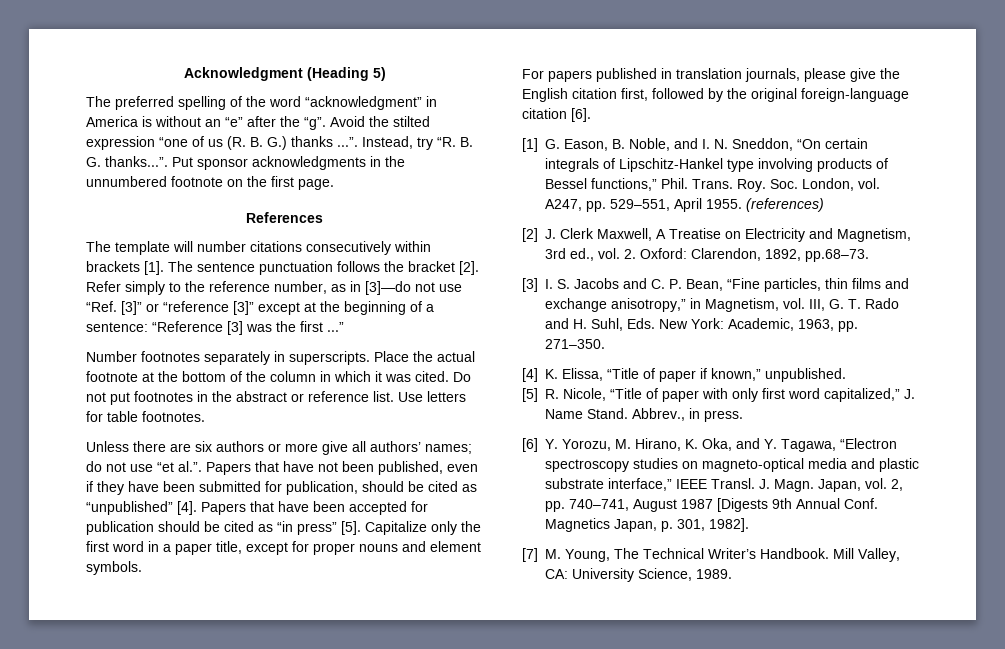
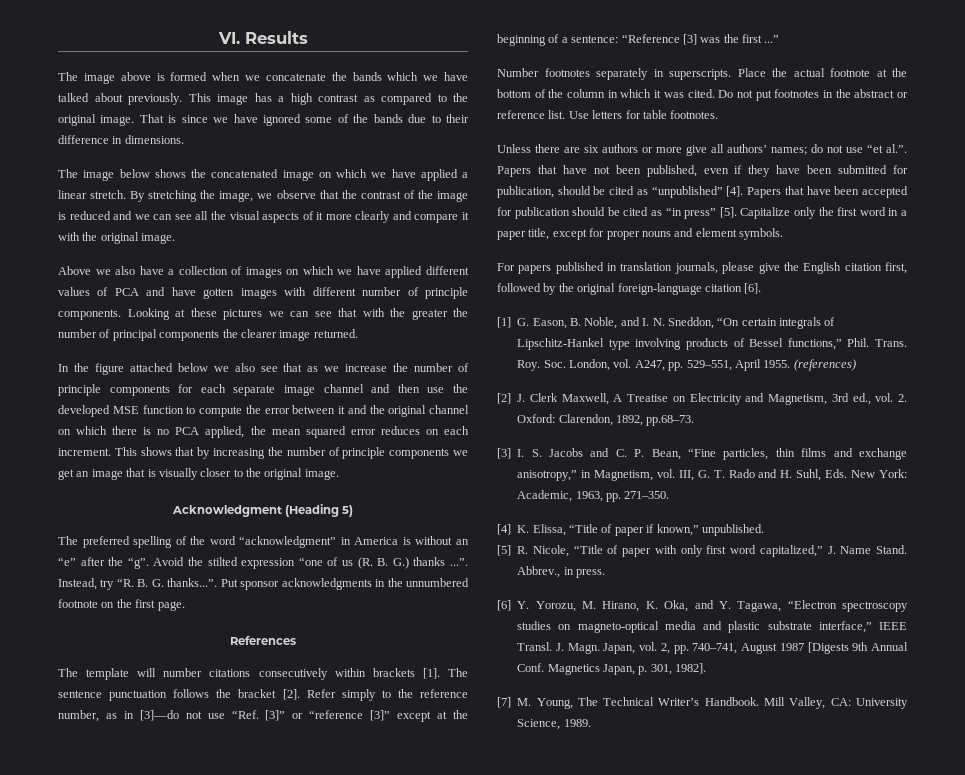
+ VI. Results
+ The image above is formed when we concatenate the bands which we have talked about previously. This image has a high contrast as compared to the original image. That is since we have ignored some of the bands due to their difference in dimensions.
+ The image below shows the concatenated image on which we have applied a linear stretch. By stretching the image, we observe that the contrast of the image is reduced and we can see all the visual aspects of it more clearly and compare it with the original image.
+ Above we also have a collection of images on which we have applied different values of PCA and have gotten images with different number of principle components. Looking at these pictures we can see that with the greater the number of principal components the clearer image returned.
+ In the figure attached below we also see that as we increase the number of principle components for each separate image channel and then use the developed MSE function to compute the error between it and the original channel on which there is no PCA applied, the mean squared error reduces on each increment. This shows that by increasing the number of principle components we get an image that is visually closer to the original image.

